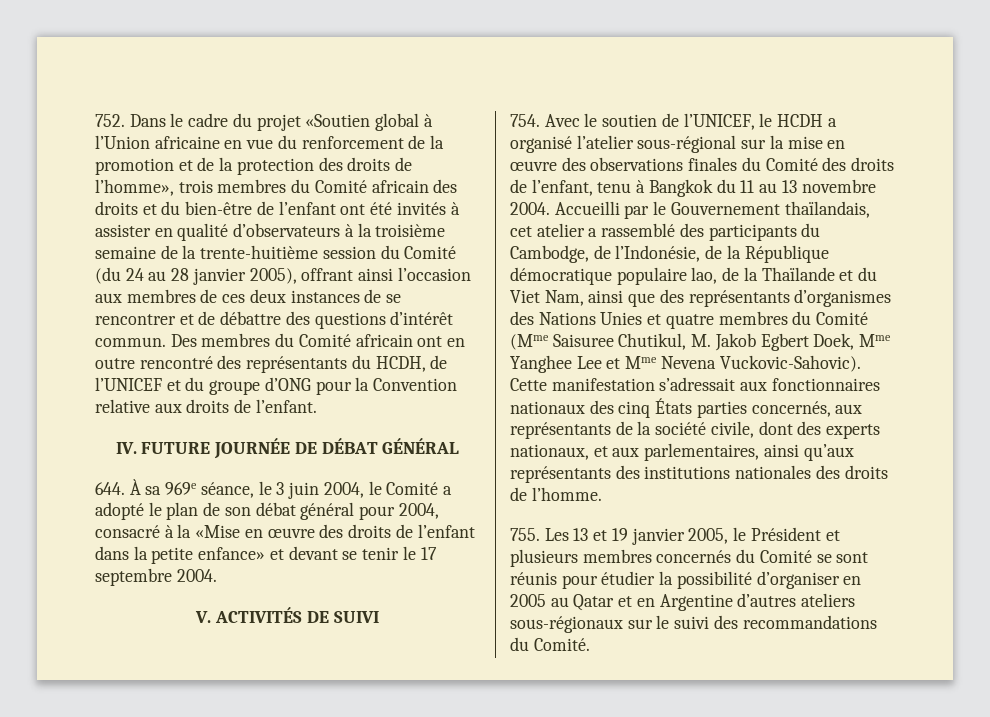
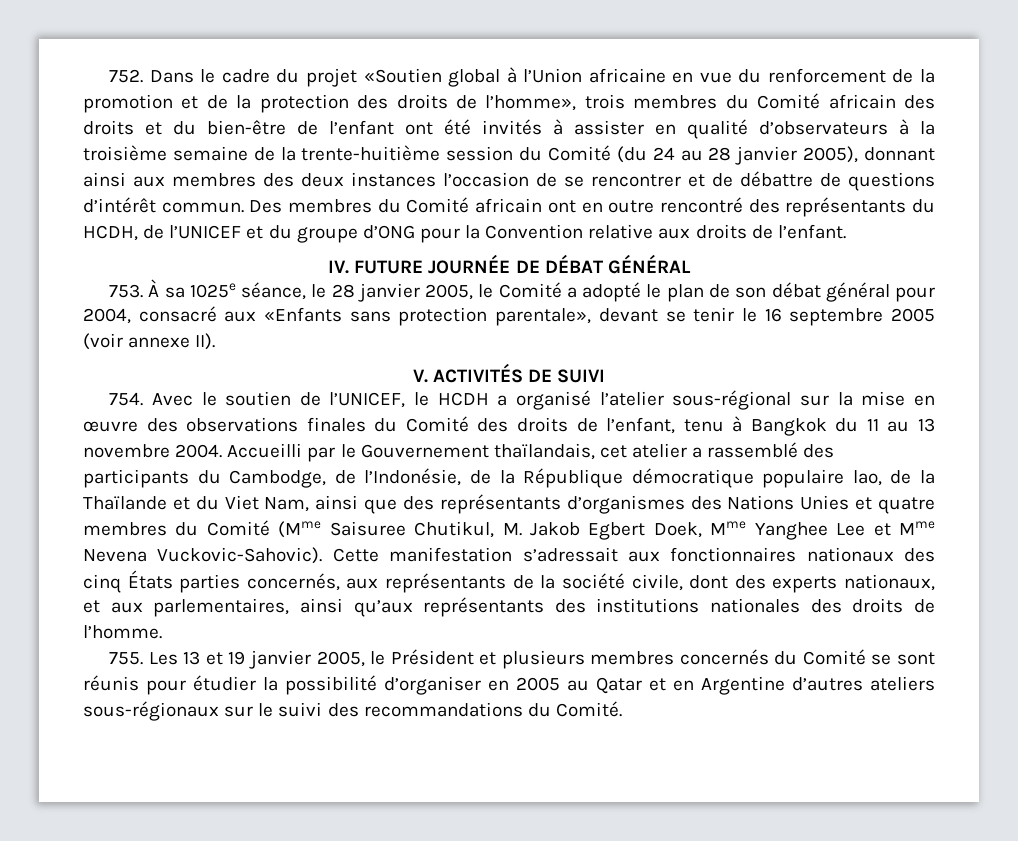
- 752. Dans le cadre du projet «Soutien global à l’Union africaine en vue du renforcement de la promotion et de la protection des droits de l’homme», trois membres du Comité africain des droits et du bien-être de l’enfant ont été invités à assister en qualité d’observateurs à la troisième semaine de la trente-huitième session du Comité (du 24 au 28 janvier 2005), offrant ainsi l’occasion aux membres de ces deux instances de se rencontrer et de débattre des questions d’intérêt commun.
+ 752. Dans le cadre du projet «Soutien global à l’Union africaine en vue du renforcement de la promotion et de la protection des droits de l’homme», trois membres du Comité africain des droits et du bien-être de l’enfant ont été invités à assister en qualité d’observateurs à la troisième semaine de la trente-huitième session du Comité (du 24 au 28 janvier 2005), donnant ainsi aux membres des deux instances l’occasion de se rencontrer et de débattre de questions d’intérêt commun.
- 644. À sa 969e séance, le 3 juin 2004, le Comité a adopté le plan de son débat général pour 2004, consacré à la «Mise en œuvre des droits de l’enfant dans la petite enfance» et devant se tenir le 17 septembre 2004.
+ 753. À sa 1025e séance, le 28 janvier 2005, le Comité a adopté le plan de son débat général pour 2004, consacré aux «Enfants sans protection parentale», devant se tenir le 16 septembre 2005 (voir annexe II).

